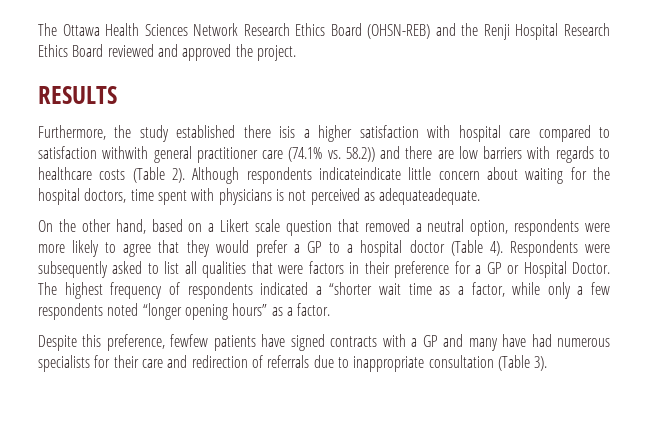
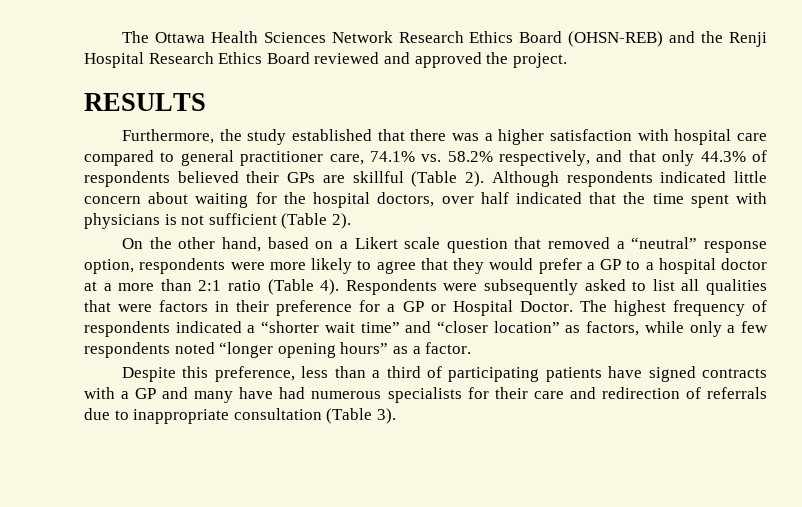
- Furthermore, the study established there isis a higher satisfaction with hospital care compared to satisfaction withwith general practitioner care (74.1% vs. 58.2)) and there are low barriers with regards to healthcare costs (Table 2).
+ Furthermore, the study established that there was a higher satisfaction with hospital care compared to general practitioner care, 74.1% vs. 58.2% respectively, and that only 44.3% of respondents believed their GPs are skillful (Table 2).
- Although respondents indicateindicate little concern about waiting for the hospital doctors, time spent with physicians is not perceived as adequateadequate.
+ Although respondents indicated little concern about waiting for the hospital doctors, over half indicated that the time spent with physicians is not sufficient (Table 2).
- On the other hand, based on a Likert scale question that removed a neutral option, respondents were more likely to agree that they would prefer a GP to a hospital doctor (Table 4).
+ On the other hand, based on a Likert scale question that removed a “neutral” response option, respondents were more likely to agree that they would prefer a GP to a hospital doctor at a more than 2:1 ratio (Table 4).
- The highest frequency of respondents indicated a “shorter wait time as a factor, while only a few respondents noted “longer opening hours” as a factor.
+ The highest frequency of respondents indicated a “shorter wait time” and “closer location” as factors, while only a few respondents noted “longer opening hours” as a factor.
- Despite this preference, fewfew patients have signed contracts with a GP and many have had numerous specialists for their care and redirection of referrals due to inappropriate consultation (Table 3).
+ Despite this preference, less than a third of participating patients have signed contracts with a GP and many have had numerous specialists for their care and redirection of referrals due to inappropriate consultation (Table 3).

